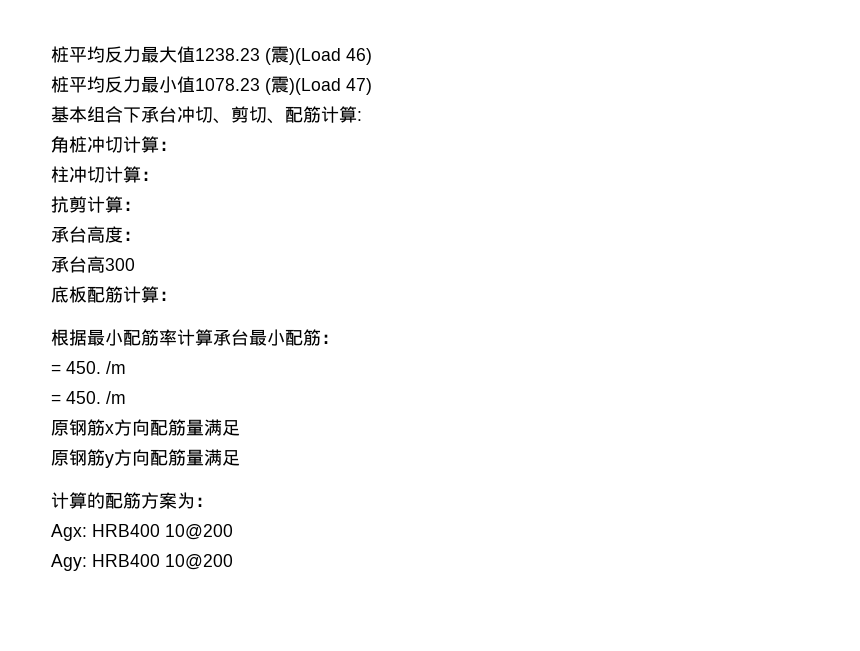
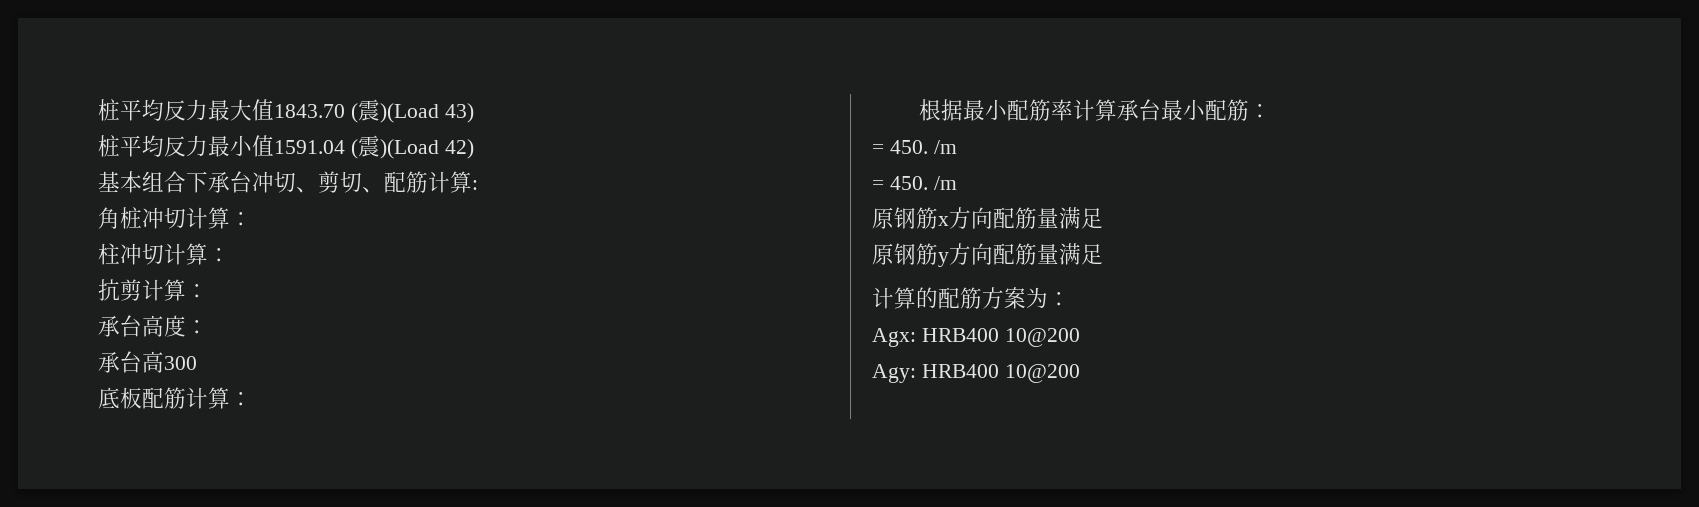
- 桩平均反力最大值1238.23 (震)(Load 46)
+ 桩平均反力最大值1843.70 (震)(Load 43)
- 桩平均反力最小值1078.23 (震)(Load 47)
+ 桩平均反力最小值1591.04 (震)(Load 42)

